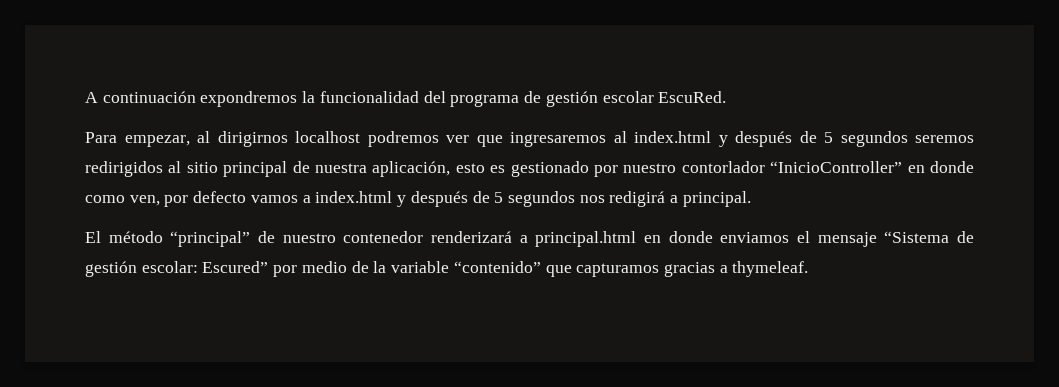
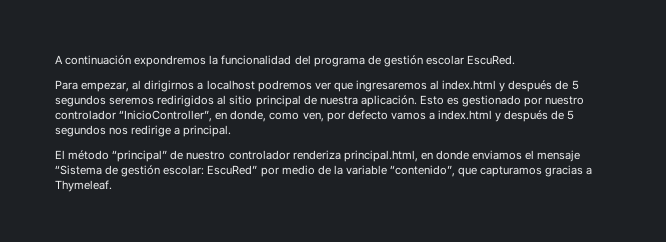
- Para empezar, al dirigirnos localhost podremos ver que ingresaremos al index.html y después de 5 segundos seremos redirigidos al sitio principal de nuestra aplicación, esto es gestionado por nuestro contorlador “InicioController” en donde como ven, por defecto vamos a index.html y después de 5 segundos nos redigirá a principal.
+ Para empezar, al dirigirnos a localhost podremos ver que ingresaremos al index.html y después de 5 segundos seremos redirigidos al sitio principal de nuestra aplicación. Esto es gestionado por nuestro controlador “InicioController”, en donde, como ven, por defecto vamos a index.html y después de 5 segundos nos redirige a principal.
- El método “principal” de nuestro contenedor renderizará a principal.html en donde enviamos el mensaje “Sistema de gestión escolar: Escured” por medio de la variable “contenido” que capturamos gracias a thymeleaf.
+ El método “principal” de nuestro controlador renderiza principal.html, en donde enviamos el mensaje “Sistema de gestión escolar: EscuRed” por medio de la variable “contenido”, que capturamos gracias a Thymeleaf.

